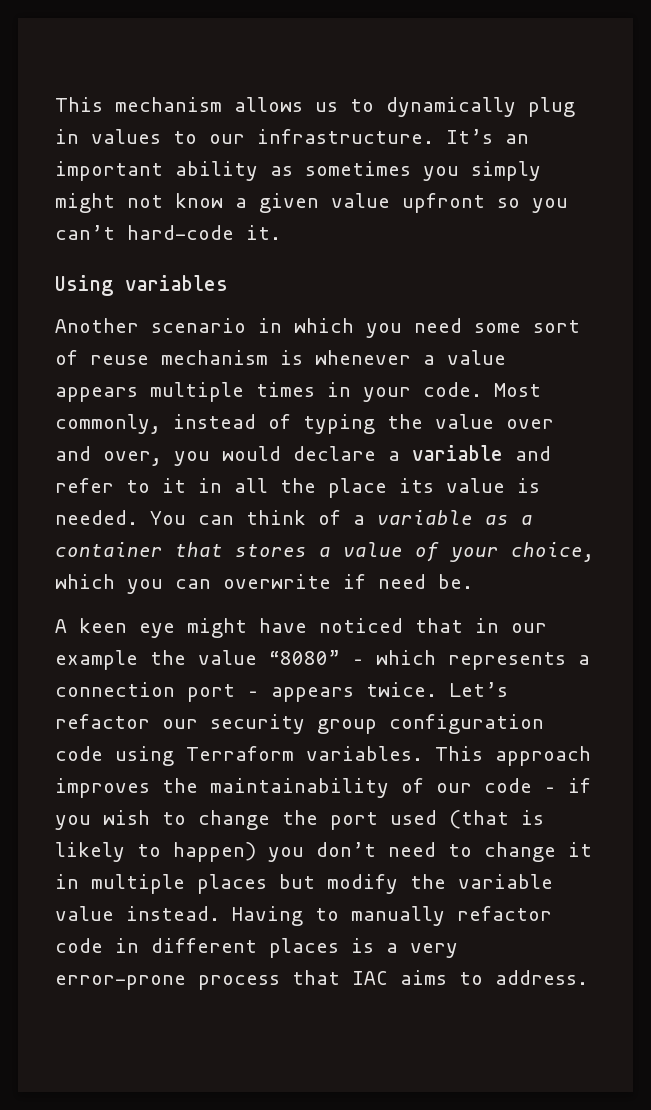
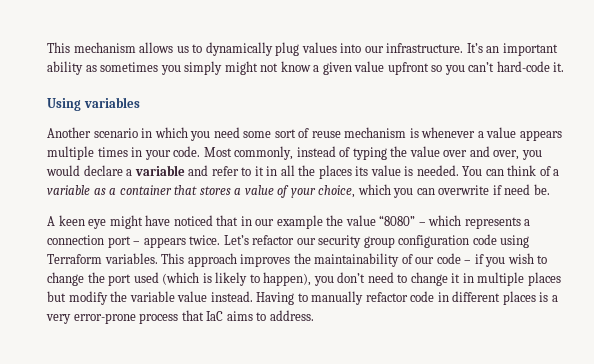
- This mechanism allows us to dynamically plug in values to our infrastructure.
+ This mechanism allows us to dynamically plug values into our infrastructure.
- Most commonly, instead of typing the value over and over, you would declare a variable and refer to it in all the place its value is needed.
+ Most commonly, instead of typing the value over and over, you would declare a variable and refer to it in all the places its value is needed.
- This approach improves the maintainability of our code – if you wish to change the port used (that is likely to happen) you don’t need to change it in multiple places but modify the variable value instead.
+ This approach improves the maintainability of our code – if you wish to change the port used (which is likely to happen), you don’t need to change it in multiple places but modify the variable value instead.
- Having to manually refactor code in different places is a very error-prone process that IAC aims to address.
+ Having to manually refactor code in different places is a very error-prone process that IaC aims to address.

